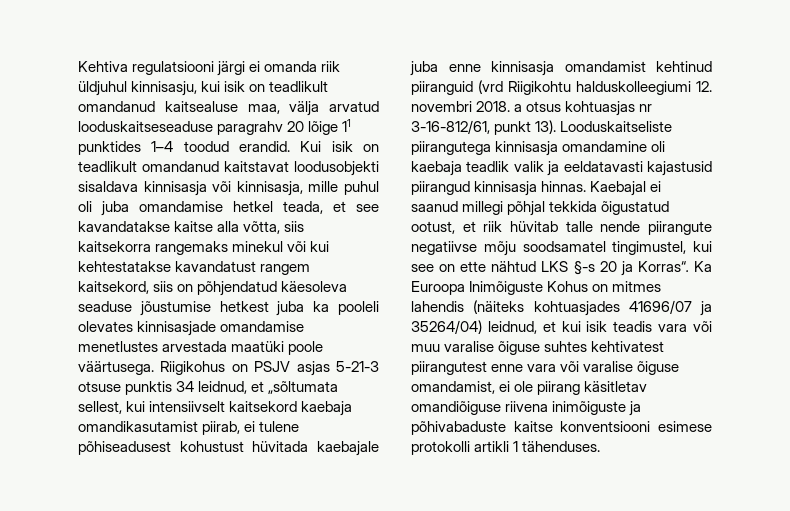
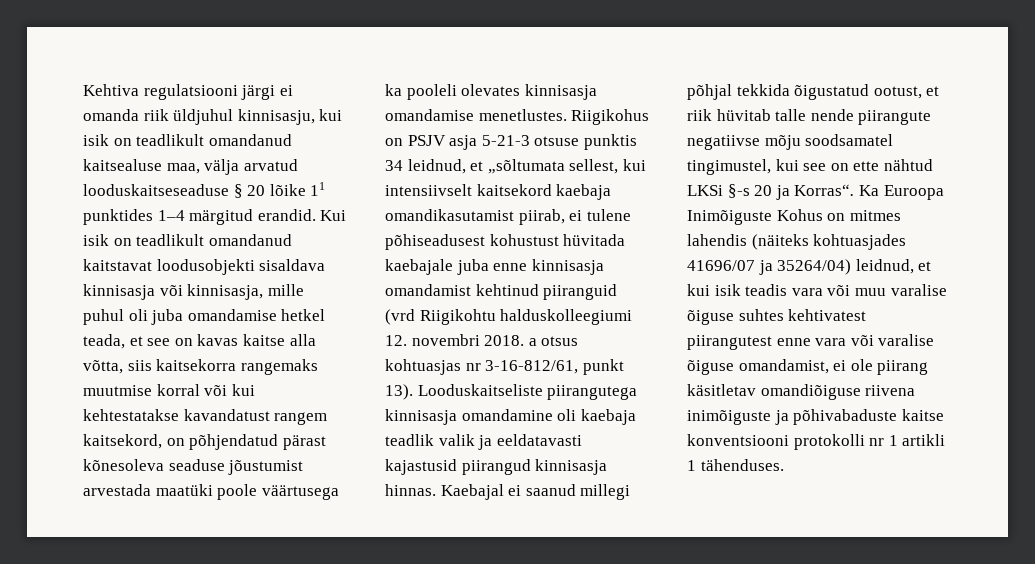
- Kehtiva regulatsiooni järgi ei omanda riik üldjuhul kinnisasju, kui isik on teadlikult omandanud kaitsealuse maa, välja arvatud looduskaitseseaduse paragrahv 20 lõige 11 punktides 1–4 toodud erandid.
+ Kehtiva regulatsiooni järgi ei omanda riik üldjuhul kinnisasju, kui isik on teadlikult omandanud kaitsealuse maa, välja arvatud looduskaitseseaduse § 20 lõike 11 punktides 1–4 märgitud erandid.
- Kui isik on teadlikult omandanud kaitstavat loodusobjekti sisaldava kinnisasja või kinnisasja, mille puhul oli juba omandamise hetkel teada, et see kavandatakse kaitse alla võtta, siis kaitsekorra rangemaks minekul või kui kehtestatakse kavandatust rangem kaitsekord, siis on põhjendatud käesoleva seaduse jõustumise hetkest juba ka pooleli olevates kinnisasjade omandamise menetlustes arvestada maatüki poole väärtusega.
+ Kui isik on teadlikult omandanud kaitstavat loodusobjekti sisaldava kinnisasja või kinnisasja, mille puhul oli juba omandamise hetkel teada, et see on kavas kaitse alla võtta, siis kaitsekorra rangemaks muutmise korral või kui kehtestatakse kavandatust rangem kaitsekord, on põhjendatud pärast kõnesoleva seaduse jõustumist arvestada maatüki poole väärtusega ka pooleli olevates kinnisasja omandamise menetlustes.
- Riigikohus on PSJV asjas 5-21-3 otsuse punktis 34 leidnud, et „sõltumata sellest, kui intensiivselt kaitsekord kaebaja omandikasutamist piirab, ei tulene põhiseadusest kohustust hüvitada kaebajale juba enne kinnisasja omandamist kehtinud piiranguid (vrd Riigikohtu halduskolleegiumi 12. novembri 2018. a otsus kohtuasjas nr 3-16-812/61, punkt 13).
+ Riigikohus on PSJV asja 5-21-3 otsuse punktis 34 leidnud, et „sõltumata sellest, kui intensiivselt kaitsekord kaebaja omandikasutamist piirab, ei tulene põhiseadusest kohustust hüvitada kaebajale juba enne kinnisasja omandamist kehtinud piiranguid (vrd Riigikohtu halduskolleegiumi 12. novembri 2018. a otsus kohtuasjas nr 3-16-812/61, punkt 13).
- Kaebajal ei saanud millegi põhjal tekkida õigustatud ootust, et riik hüvitab talle nende piirangute negatiivse mõju soodsamatel tingimustel, kui see on ette nähtud LKS §-s 20 ja Korras“.
+ Kaebajal ei saanud millegi põhjal tekkida õigustatud ootust, et riik hüvitab talle nende piirangute negatiivse mõju soodsamatel tingimustel, kui see on ette nähtud LKSi §-s 20 ja Korras“.
- Ka Euroopa Inimõiguste Kohus on mitmes lahendis (näiteks kohtuasjades 41696/07 ja 35264/04) leidnud, et kui isik teadis vara või muu varalise õiguse suhtes kehtivatest piirangutest enne vara või varalise õiguse omandamist, ei ole piirang käsitletav omandiõiguse riivena inimõiguste ja põhivabaduste kaitse konventsiooni esimese protokolli artikli 1 tähenduses.
+ Ka Euroopa Inimõiguste Kohus on mitmes lahendis (näiteks kohtuasjades 41696/07 ja 35264/04) leidnud, et kui isik teadis vara või muu varalise õiguse suhtes kehtivatest piirangutest enne vara või varalise õiguse omandamist, ei ole piirang käsitletav omandiõiguse riivena inimõiguste ja põhivabaduste kaitse konventsiooni protokolli nr 1 artikli 1 tähenduses.

